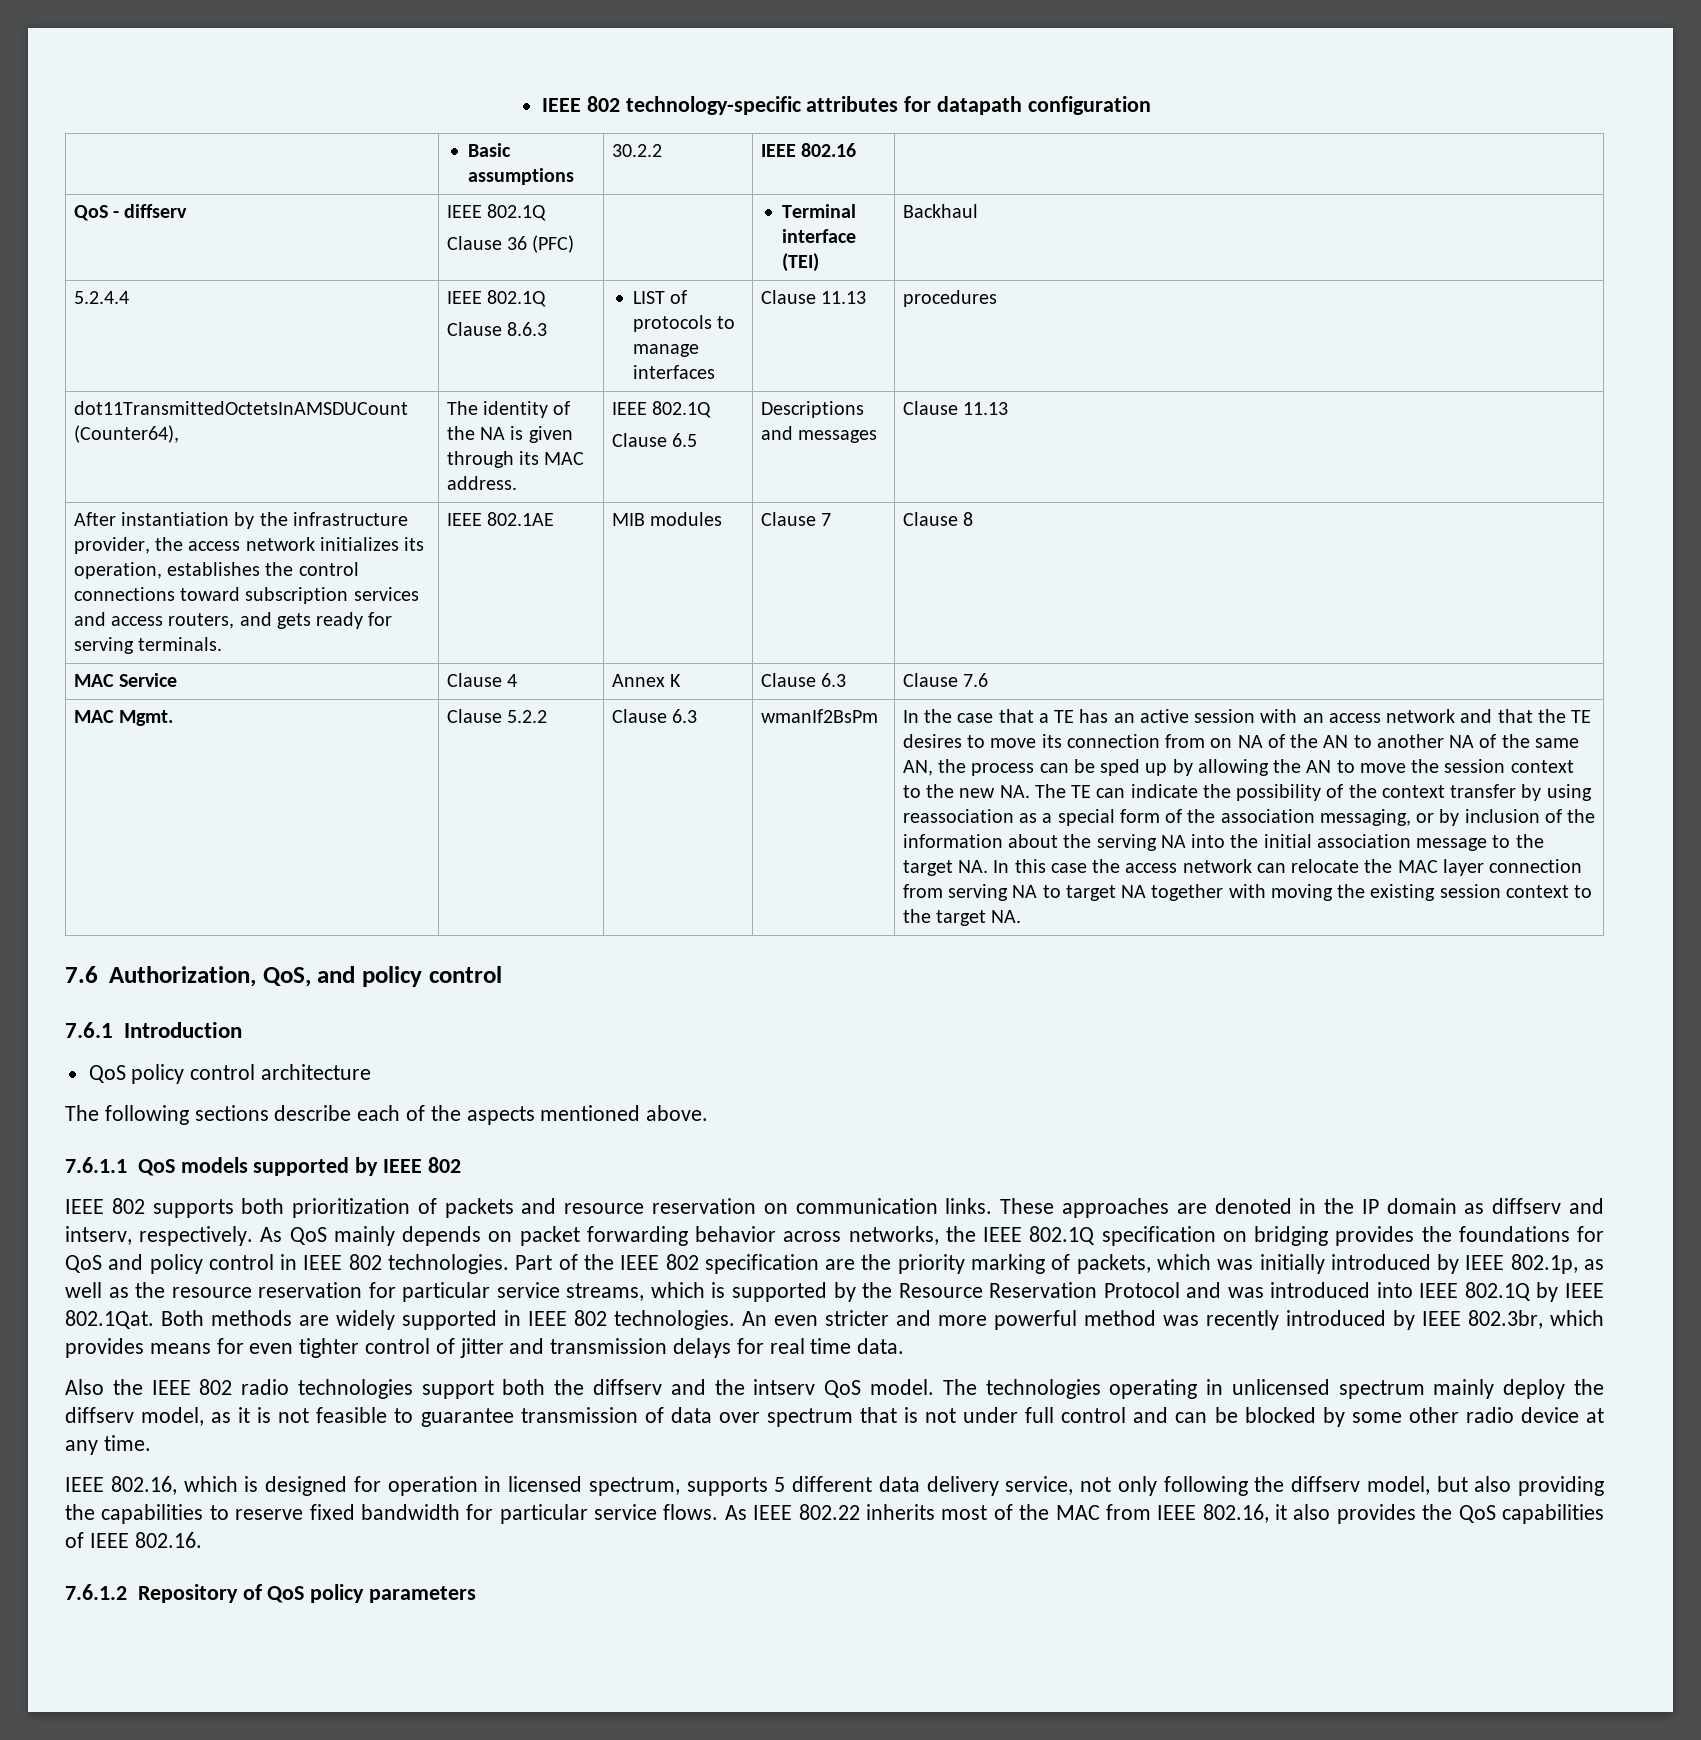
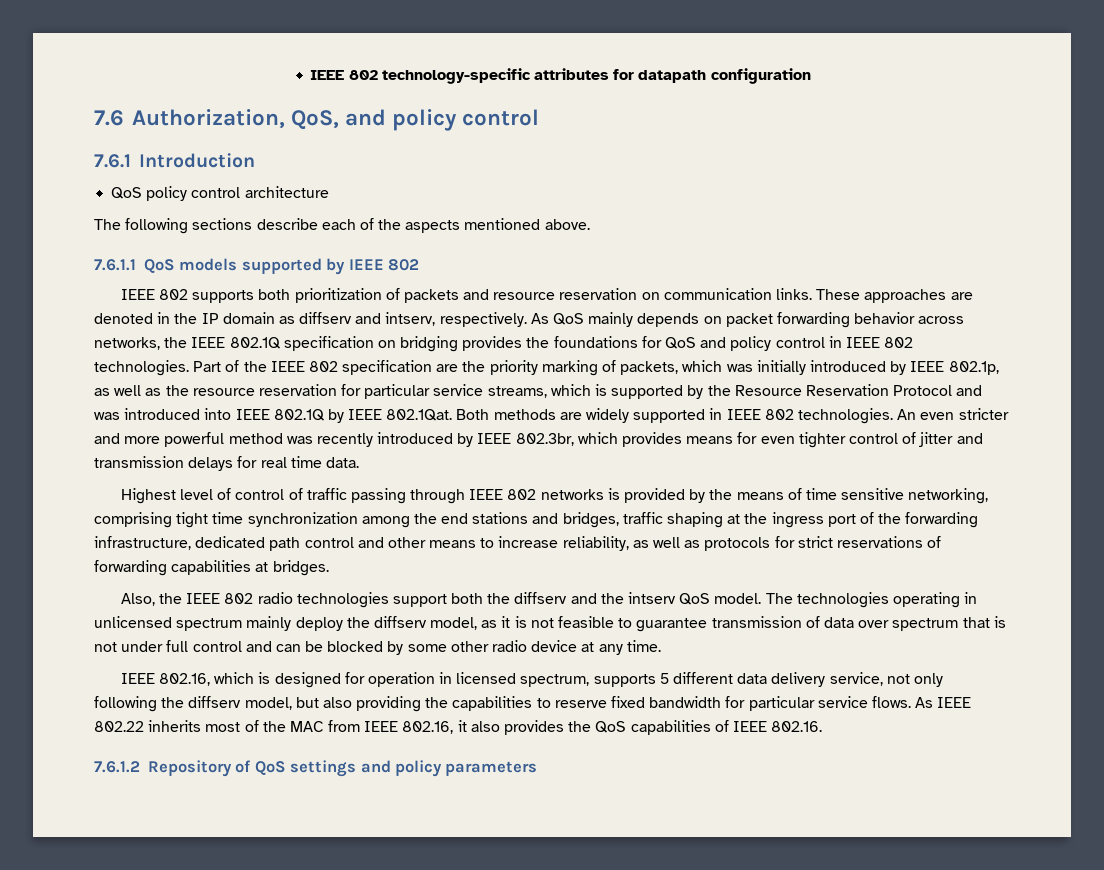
- | Basic assumptions | 30.2.2 | IEEE 802.16 |
- QoS - diffserv | IEEE 802.1Q
- Clause 36 (PFC) | | Terminal interface (TEI) | Backhaul
- 5.2.4.4 | IEEE 802.1Q
- Clause 8.6.3 | LIST of protocols to manage interfaces | Clause 11.13 | procedures
- dot11TransmittedOctetsInAMSDUCount (Counter64), | The identity of the NA is given through its MAC address. | IEEE 802.1Q
- Clause 6.5 | Descriptions and messages | Clause 11.13
- After instantiation by the infrastructure provider, the access network initializes its operation, establishes the control connections toward subscription services and access routers, and gets ready for serving terminals. | IEEE 802.1AE | MIB modules | Clause 7 | Clause 8
- MAC Service | Clause 4 | Annex K | Clause 6.3 | Clause 7.6
- MAC Mgmt. | Clause 5.2.2 | Clause 6.3 | wmanIf2BsPm | In the case that a TE has an active session with an access network and that the TE desires to move its connection from on NA of the AN to another NA of the same AN, the process can be sped up by allowing the AN to move the session context to the new NA. The TE can indicate the possibility of the context transfer by using reassociation as a special form of the association messaging, or by inclusion of the information about the serving NA into the initial association message to the target NA. In this case the access network can relocate the MAC layer connection from serving NA to target NA together with moving the existing session context to the target NA.
- Also the IEEE 802 radio technologies support both the diffserv and the intserv QoS model.
+ Highest level of control of traffic passing through IEEE 802 networks is provided by the means of time sensitive networking, comprising tight time synchronization among the end stations and bridges, traffic shaping at the ingress port of the forwarding infrastructure, dedicated path control and other means to increase reliability, as well as protocols for strict reservations of forwarding capabilities at bridges.
+ Also, the IEEE 802 radio technologies support both the diffserv and the intserv QoS model.
- 7.6.1.2 Repository of QoS policy parameters
+ 7.6.1.2 Repository of QoS settings and policy parameters

